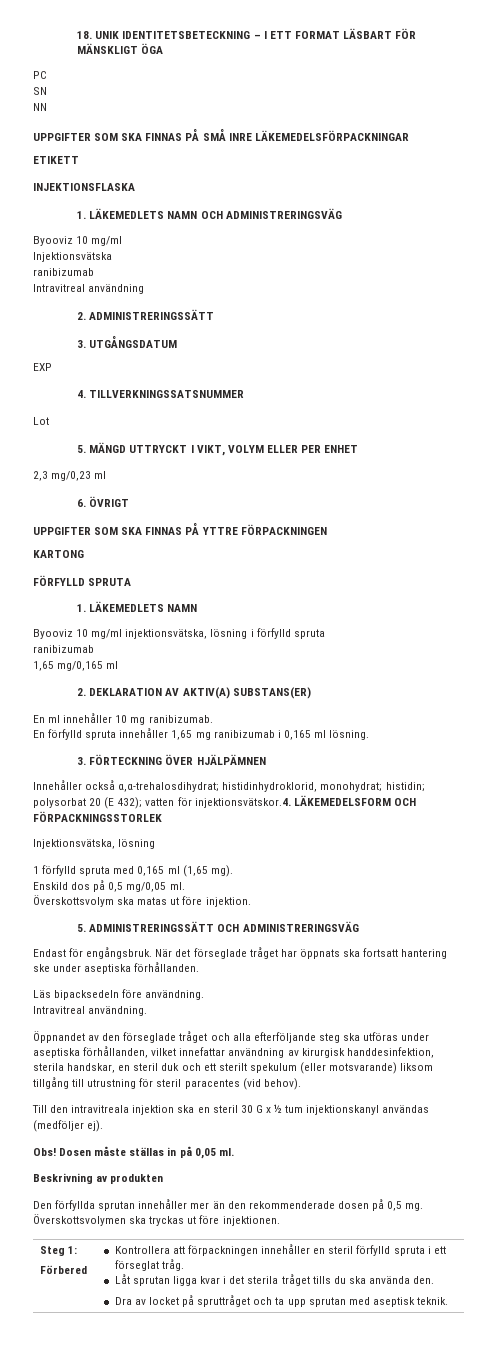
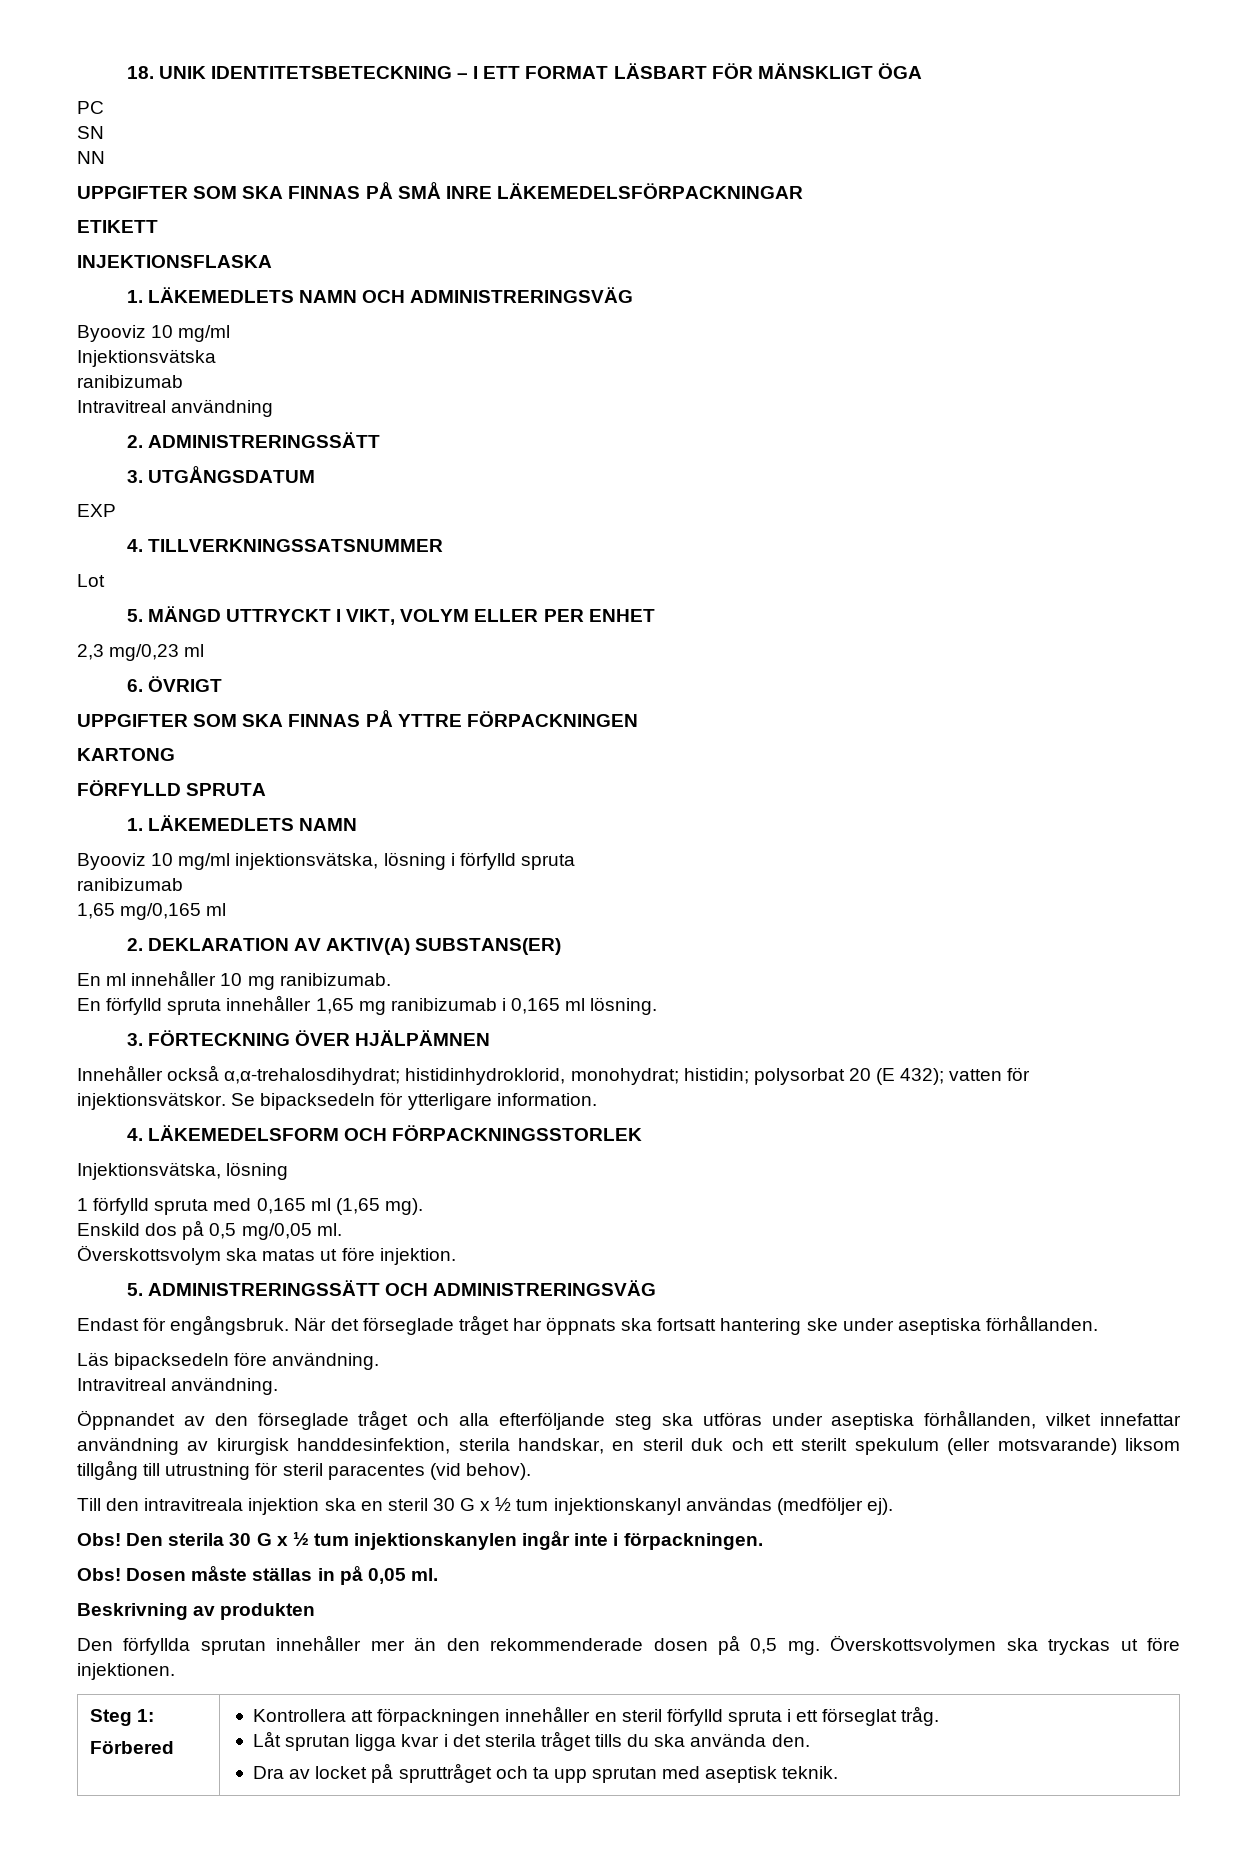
- Innehåller också α,α-trehalosdihydrat; histidinhydroklorid, monohydrat; histidin; polysorbat 20 (E 432); vatten för injektionsvätskor.4. LÄKEMEDELSFORM OCH FÖRPACKNINGSSTORLEK
+ Innehåller också α,α-trehalosdihydrat; histidinhydroklorid, monohydrat; histidin; polysorbat 20 (E 432); vatten för injektionsvätskor. Se bipacksedeln för ytterligare information.
+ 4. LÄKEMEDELSFORM OCH FÖRPACKNINGSSTORLEK
+ Obs! Den sterila 30 G x ½ tum injektionskanylen ingår inte i förpackningen.

